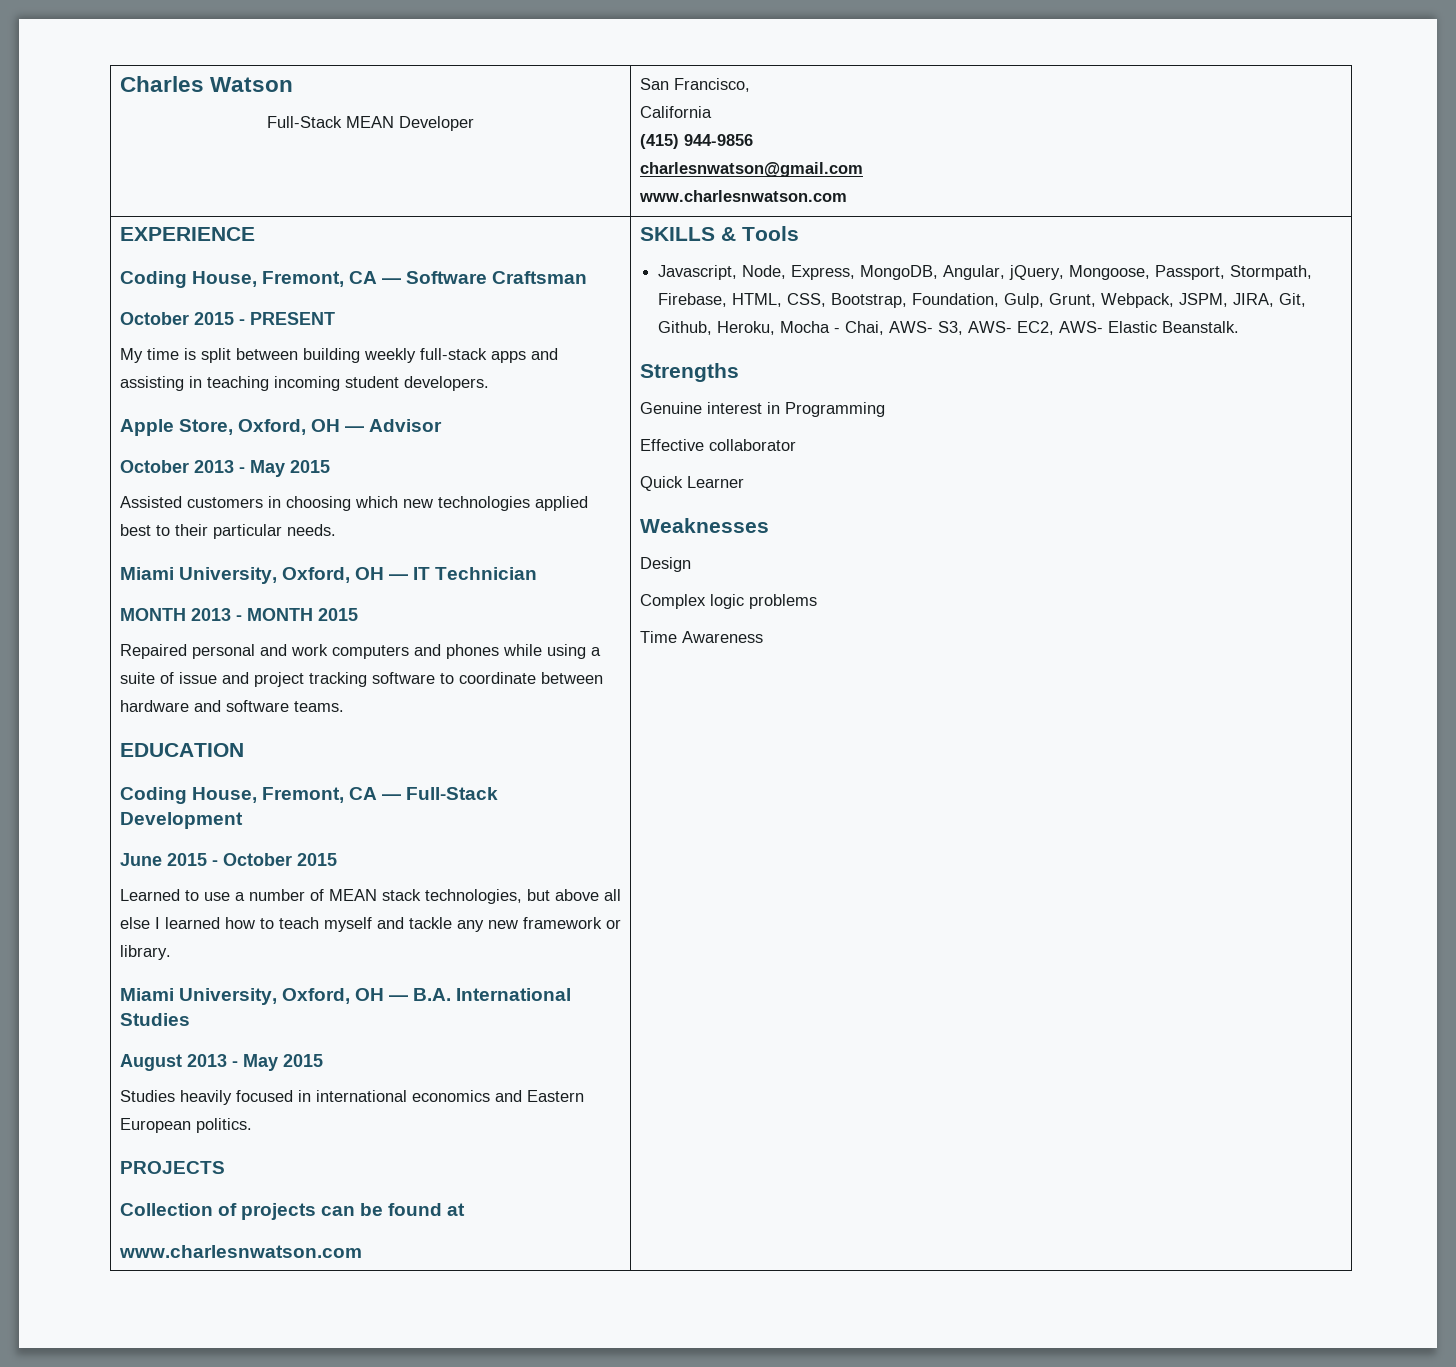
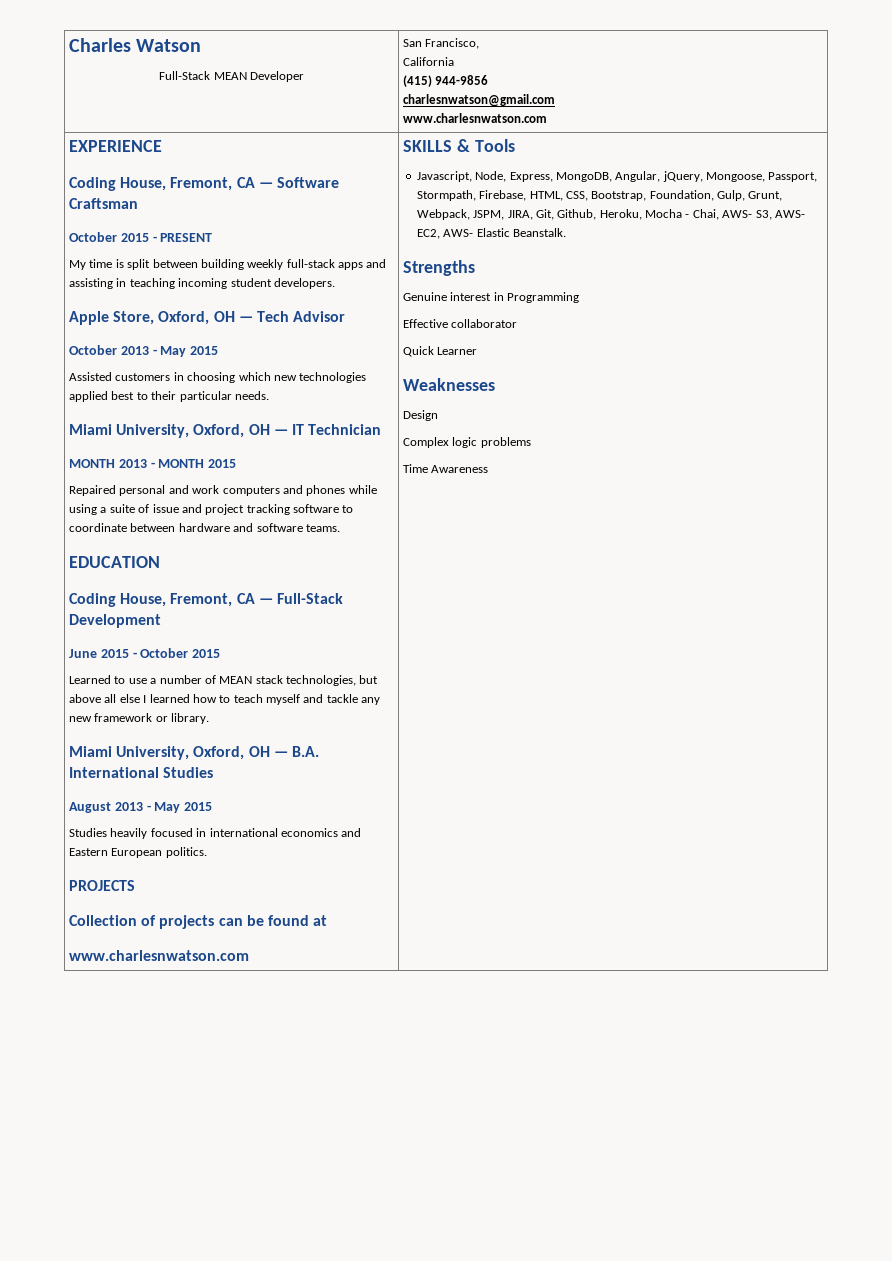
- Apple Store, Oxford, OH — Advisor
+ Apple Store, Oxford, OH — Tech Advisor

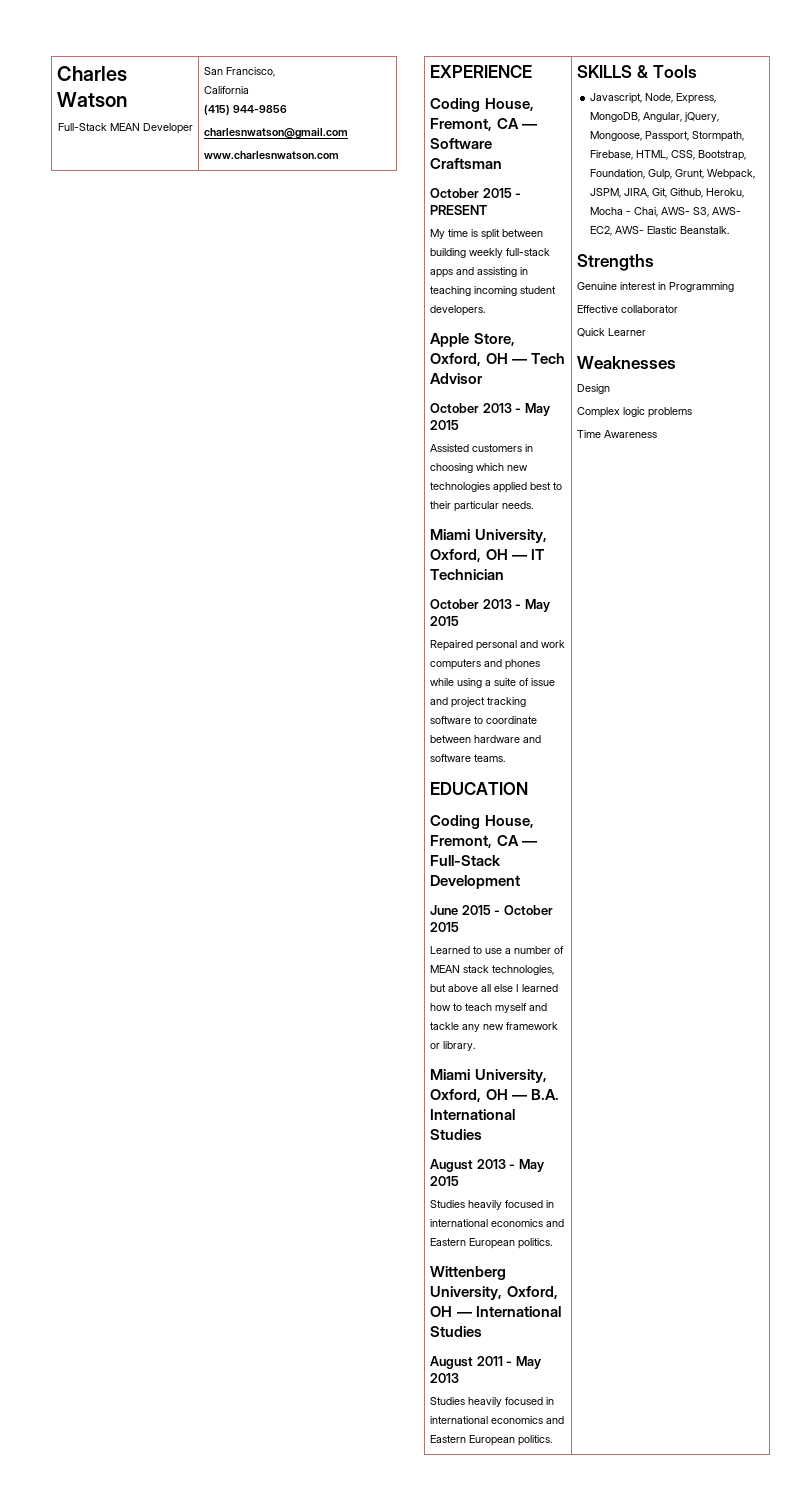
  Miami University, Oxford, OH — IT Technician
- MONTH 2013 - MONTH 2015
+ October 2013 - May 2015
- PROJECTS
- Collection of projects can be found at
- www.charlesnwatson.com
+ Wittenberg University, Oxford, OH — International Studies
+ August 2011 - May 2013
+ Studies heavily focused in international economics and Eastern European politics.

